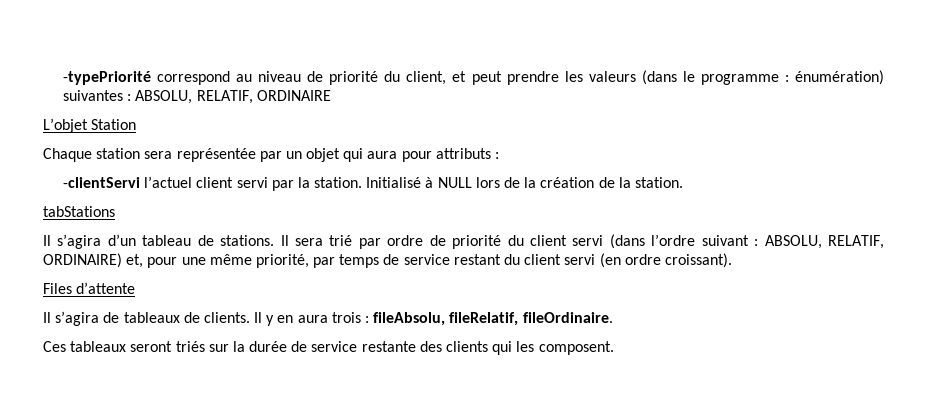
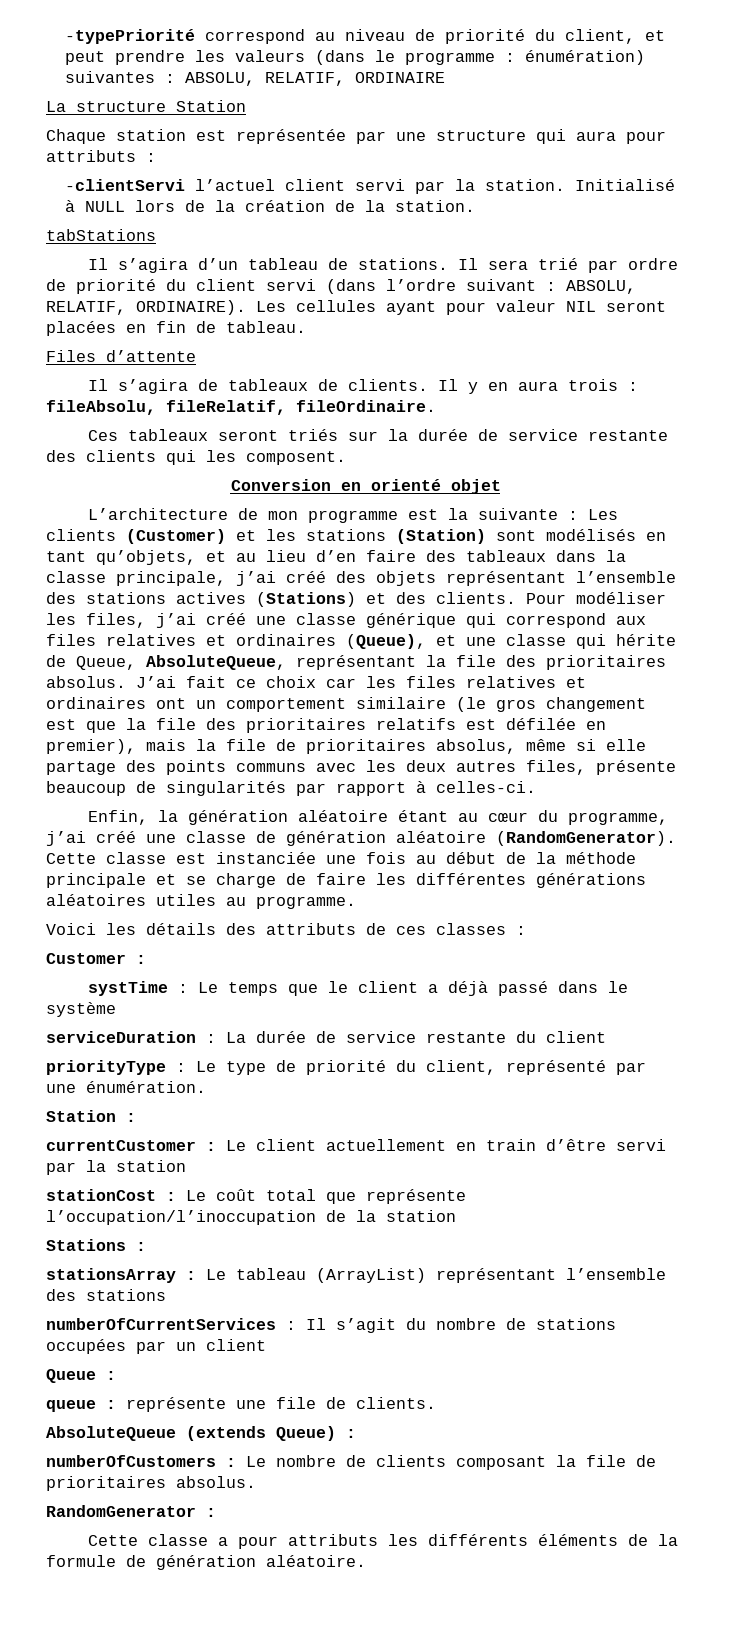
- L’objet Station
+ La structure Station
- Chaque station sera représentée par un objet qui aura pour attributs :
+ Chaque station est représentée par une structure qui aura pour attributs :
- Il sera trié par ordre de priorité du client servi (dans l’ordre suivant : ABSOLU, RELATIF, ORDINAIRE) et, pour une même priorité, par temps de service restant du client servi (en ordre croissant).
+ Il sera trié par ordre de priorité du client servi (dans l’ordre suivant : ABSOLU, RELATIF, ORDINAIRE). Les cellules ayant pour valeur NIL seront placées en fin de tableau.
+ Conversion en orienté objet
+ L’architecture de mon programme est la suivante : Les clients (Customer) et les stations (Station) sont modélisés en tant qu’objets, et au lieu d’en faire des tableaux dans la classe principale, j’ai créé des objets représentant l’ensemble des stations actives (Stations) et des clients. Pour modéliser les files, j’ai créé une classe générique qui correspond aux files relatives et ordinaires (Queue), et une classe qui hérite de Queue, AbsoluteQueue, représentant la file des prioritaires absolus. J’ai fait ce choix car les files relatives et ordinaires ont un comportement similaire (le gros changement est que la file des prioritaires relatifs est défilée en premier), mais la file de prioritaires absolus, même si elle partage des points communs avec les deux autres files, présente beaucoup de singularités par rapport à celles-ci.
+ Enfin, la génération aléatoire étant au cœur du programme, j’ai créé une classe de génération aléatoire (RandomGenerator). Cette classe est instanciée une fois au début de la méthode principale et se charge de faire les différentes générations aléatoires utiles au programme.
+ Voici les détails des attributs de ces classes :
+ Customer :
+ systTime : Le temps que le client a déjà passé dans le système
+ serviceDuration : La durée de service restante du client
+ priorityType : Le type de priorité du client, représenté par une énumération.
+ Station :
+ currentCustomer : Le client actuellement en train d’être servi par la station
+ stationCost : Le coût total que représente l’occupation/l’inoccupation de la station
+ Stations :
+ stationsArray : Le tableau (ArrayList) représentant l’ensemble des stations
+ numberOfCurrentServices : Il s’agit du nombre de stations occupées par un client
+ Queue :
+ queue : représente une file de clients.
+ AbsoluteQueue (extends Queue) :
+ numberOfCustomers : Le nombre de clients composant la file de prioritaires absolus.
+ RandomGenerator :
+ Cette classe a pour attributs les différents éléments de la formule de génération aléatoire.

